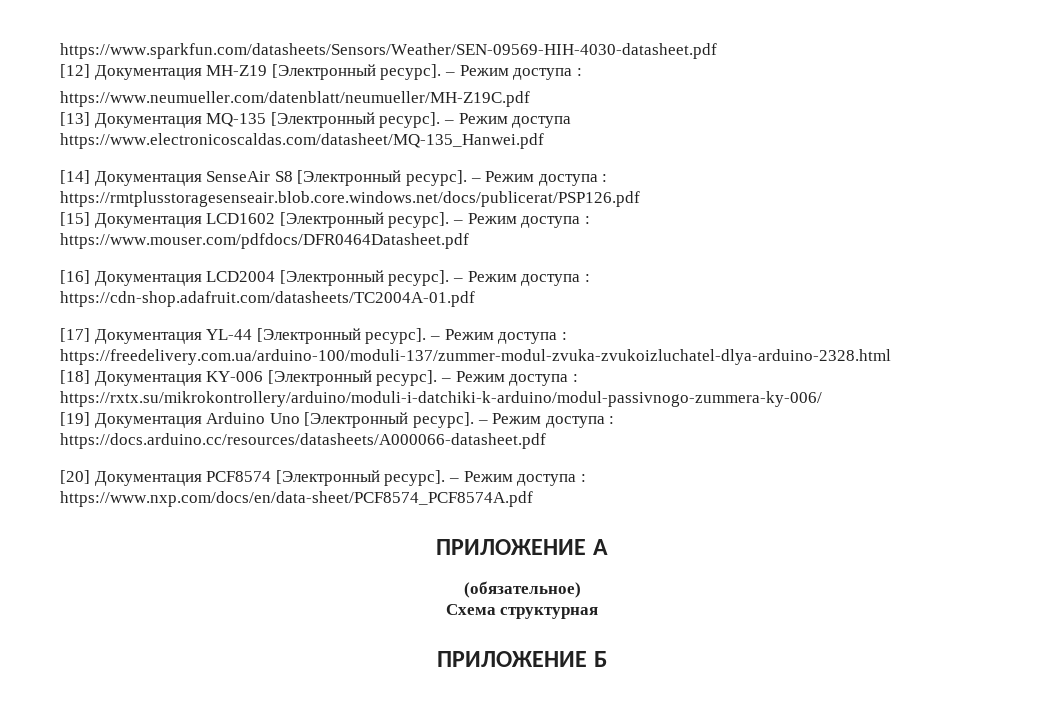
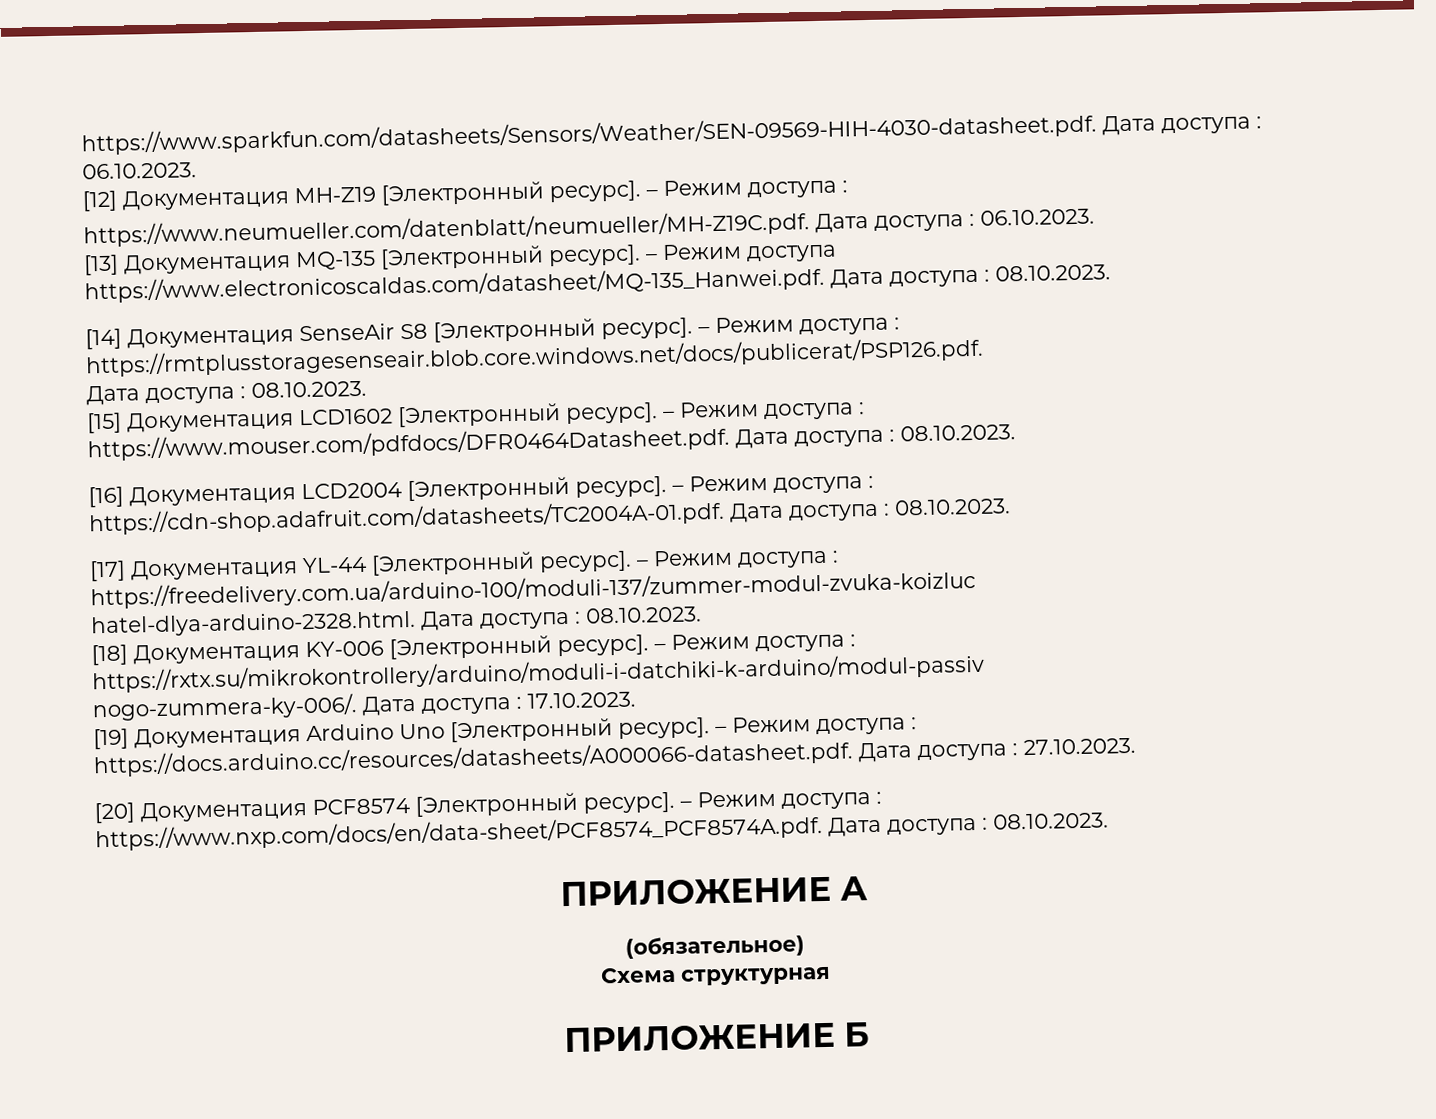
- httрs://www.sparkfun.com/datasheets/Sensors/Weather/SEN-09569-HIH-4030-datasheet.pdf
+ httрs://www.sparkfun.com/datasheets/Sensors/Weather/SEN-09569-HIH-4030-datasheet.pdf. Дата доступа : 06.10.2023.
- httрs://www.neumueller.com/datenblatt/neumueller/MH-Z19C.pdf
+ httрs://www.neumueller.com/datenblatt/neumueller/MH-Z19C.pdf. Дата доступа : 06.10.2023.
- – Режим доступа httрs://www.electronicoscaldas.com/datasheet/MQ-135_Hanwei.pdf
+ – Режим доступа httрs://www.electronicoscaldas.com/datasheet/MQ-135_Hanwei.pdf. Дата доступа : 08.10.2023.
- – Режим доступа : httрs://rmtplusstoragesenseair.blob.core.windows.net/docs/publicerat/PSP126.pdf
+ – Режим доступа : httрs://rmtplusstoragesenseair.blob.core.windows.net/docs/publicerat/PSP126.pdf.
+ Дата доступа : 08.10.2023.
- – Режим доступа : httрs://www.mouser.com/pdfdocs/DFR0464Datasheet.pdf
+ – Режим доступа : httрs://www.mouser.com/pdfdocs/DFR0464Datasheet.pdf. Дата доступа : 08.10.2023.
- – Режим доступа : httрs://cdn-shop.adafruit.com/datasheets/TC2004A-01.pdf
+ – Режим доступа : httрs://cdn-shop.adafruit.com/datasheets/TC2004A-01.pdf. Дата доступа : 08.10.2023.
- – Режим доступа : httрs://freedelivery.com.ua/arduino-100/moduli-137/zummer-modul-zvuka-zvukoizluchatel-dlya-arduino-2328.html
+ – Режим доступа : httрs://freedelivery.com.ua/arduino-100/moduli-137/zummer-modul-zvuka-koizluc
+ hatel-dlya-arduino-2328.html. Дата доступа : 08.10.2023.
- – Режим доступа : httрs://rxtx.su/mikrokontrollery/arduino/moduli-i-datchiki-k-arduino/modul-passivnogo-zummera-ky-006/
+ – Режим доступа : httрs://rxtx.su/mikrokontrollery/arduino/moduli-i-datchiki-k-arduino/modul-passiv
+ nogo-zummera-ky-006/. Дата доступа : 17.10.2023.
- – Режим доступа : httрs://docs.arduino.cc/resources/datasheets/A000066-datasheet.pdf
+ – Режим доступа : httрs://docs.arduino.cc/resources/datasheets/A000066-datasheet.pdf. Дата доступа : 27.10.2023.
- – Режим доступа : https://www.nxp.com/docs/en/data-sheet/PCF8574_PCF8574A.pdf
+ – Режим доступа : https://www.nxp.com/docs/en/data-sheet/PCF8574_PCF8574A.pdf. Дата доступа : 08.10.2023.

